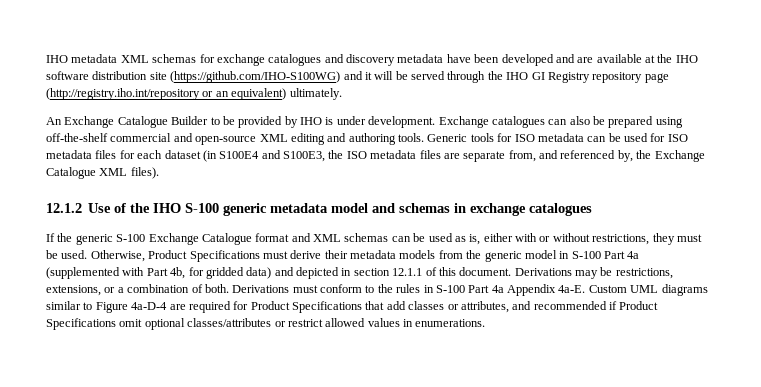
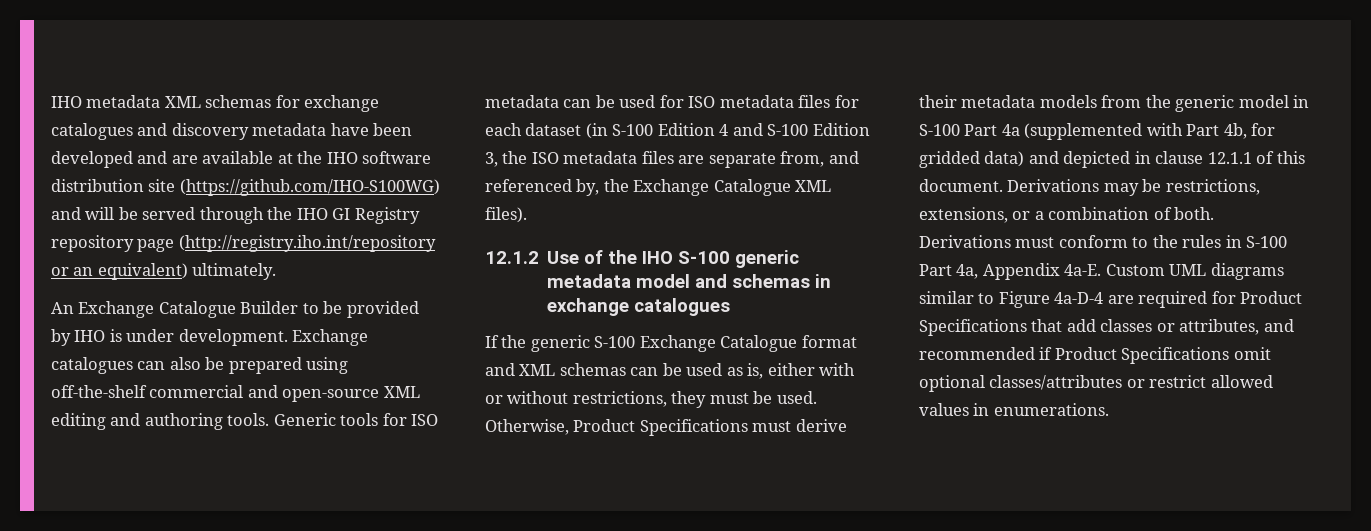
- IHO metadata XML schemas for exchange catalogues and discovery metadata have been developed and are available at the IHO software distribution site (https://github.com/IHO-S100WG) and it will be served through the IHO GI Registry repository page (http://registry.iho.int/repository or an equivalent) ultimately.
+ IHO metadata XML schemas for exchange catalogues and discovery metadata have been developed and are available at the IHO software distribution site (https://github.com/IHO-S100WG) and will be served through the IHO GI Registry repository page (http://registry.iho.int/repository or an equivalent) ultimately.
- Generic tools for ISO metadata can be used for ISO metadata files for each dataset (in S100E4 and S100E3, the ISO metadata files are separate from, and referenced by, the Exchange Catalogue XML files).
+ Generic tools for ISO metadata can be used for ISO metadata files for each dataset (in S-100 Edition 4 and S-100 Edition 3, the ISO metadata files are separate from, and referenced by, the Exchange Catalogue XML files).
- Otherwise, Product Specifications must derive their metadata models from the generic model in S-100 Part 4a (supplemented with Part 4b, for gridded data) and depicted in section 12.1.1 of this document.
+ Otherwise, Product Specifications must derive their metadata models from the generic model in S-100 Part 4a (supplemented with Part 4b, for gridded data) and depicted in clause 12.1.1 of this document.
- Derivations must conform to the rules in S-100 Part 4a Appendix 4a-E.
+ Derivations must conform to the rules in S-100 Part 4a, Appendix 4a-E.

